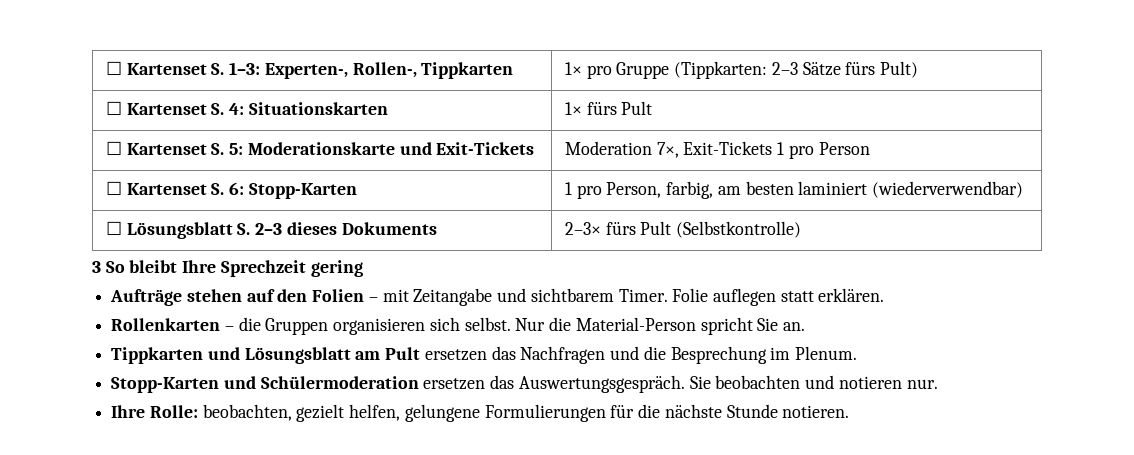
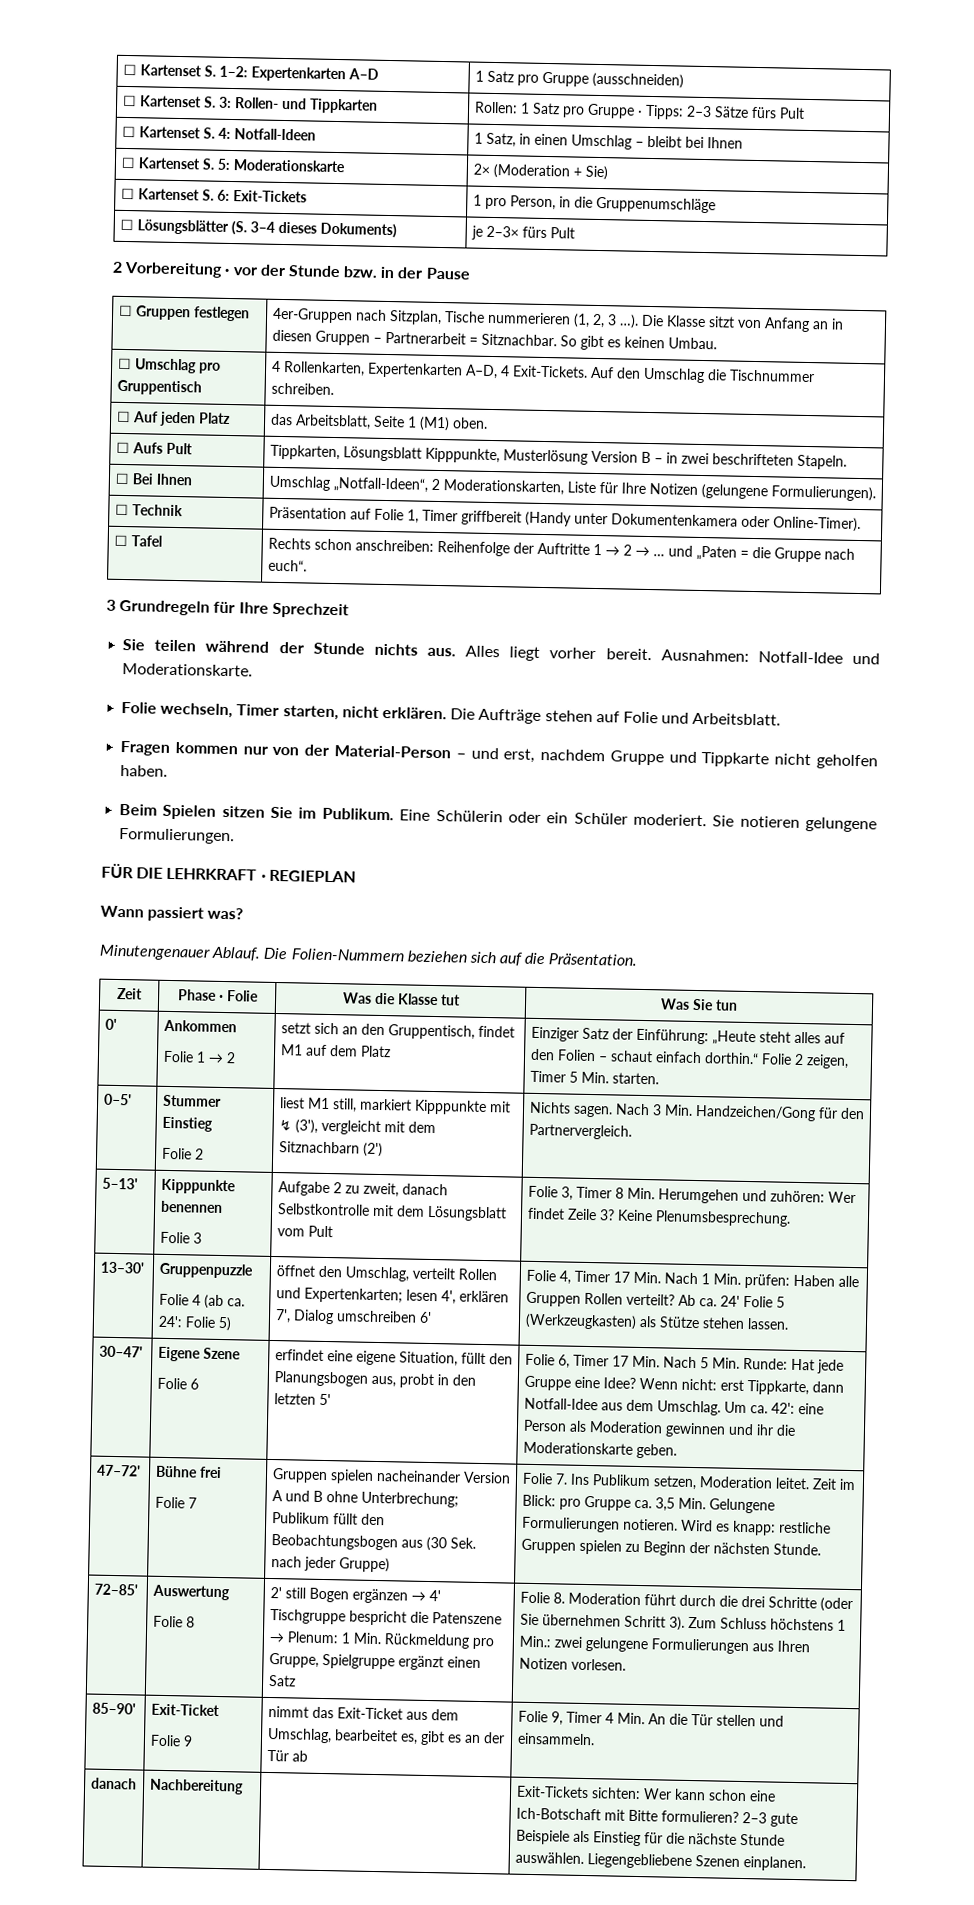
- ☐ Kartenset S. 1–3: Experten-, Rollen-, Tippkarten | 1× pro Gruppe (Tippkarten: 2–3 Sätze fürs Pult)
- ☐ Kartenset S. 4: Situationskarten | 1× fürs Pult
+ ☐ Kartenset S. 1–2: Expertenkarten A–D | 1 Satz pro Gruppe (ausschneiden)
+ ☐ Kartenset S. 3: Rollen- und Tippkarten | Rollen: 1 Satz pro Gruppe · Tipps: 2–3 Sätze fürs Pult
+ ☐ Kartenset S. 4: Notfall-Ideen | 1 Satz, in einen Umschlag – bleibt bei Ihnen
- ☐ Kartenset S. 5: Moderationskarte und Exit-Tickets | Moderation 7×, Exit-Tickets 1 pro Person
+ ☐ Kartenset S. 5: Moderationskarte | 2× (Moderation + Sie)
- ☐ Kartenset S. 6: Stopp-Karten | 1 pro Person, farbig, am besten laminiert (wiederverwendbar)
- ☐ Lösungsblatt S. 2–3 dieses Dokuments | 2–3× fürs Pult (Selbstkontrolle)
- 3 So bleibt Ihre Sprechzeit gering
- Aufträge stehen auf den Folien – mit Zeitangabe und sichtbarem Timer. Folie auflegen statt erklären.
- Rollenkarten – die Gruppen organisieren sich selbst. Nur die Material-Person spricht Sie an.
- Tippkarten und Lösungsblatt am Pult ersetzen das Nachfragen und die Besprechung im Plenum.
- Stopp-Karten und Schülermoderation ersetzen das Auswertungsgespräch. Sie beobachten und notieren nur.
- Ihre Rolle: beobachten, gezielt helfen, gelungene Formulierungen für die nächste Stunde notieren.
+ ☐ Kartenset S. 6: Exit-Tickets | 1 pro Person, in die Gruppenumschläge
+ ☐ Lösungsblätter (S. 3–4 dieses Dokuments) | je 2–3× fürs Pult
+ 2 Vorbereitung · vor der Stunde bzw. in der Pause
+ ☐ Gruppen festlegen | 4er-Gruppen nach Sitzplan, Tische nummerieren (1, 2, 3 …). Die Klasse sitzt von Anfang an in diesen Gruppen – Partnerarbeit = Sitznachbar. So gibt es keinen Umbau.
+ ☐ Umschlag pro Gruppentisch | 4 Rollenkarten, Expertenkarten A–D, 4 Exit-Tickets. Auf den Umschlag die Tischnummer schreiben.
+ ☐ Auf jeden Platz | das Arbeitsblatt, Seite 1 (M1) oben.
+ ☐ Aufs Pult | Tippkarten, Lösungsblatt Kipppunkte, Musterlösung Version B – in zwei beschrifteten Stapeln.
+ ☐ Bei Ihnen | Umschlag „Notfall-Ideen“, 2 Moderationskarten, Liste für Ihre Notizen (gelungene Formulierungen).
+ ☐ Technik | Präsentation auf Folie 1, Timer griffbereit (Handy unter Dokumentenkamera oder Online-Timer).
+ ☐ Tafel | Rechts schon anschreiben: Reihenfolge der Auftritte 1 → 2 → … und „Paten = die Gruppe nach euch“.
+ 3 Grundregeln für Ihre Sprechzeit
+ Sie teilen während der Stunde nichts aus. Alles liegt vorher bereit. Ausnahmen: Notfall-Idee und Moderationskarte.
+ Folie wechseln, Timer starten, nicht erklären. Die Aufträge stehen auf Folie und Arbeitsblatt.
+ Fragen kommen nur von der Material-Person – und erst, nachdem Gruppe und Tippkarte nicht geholfen haben.
+ Beim Spielen sitzen Sie im Publikum. Eine Schülerin oder ein Schüler moderiert. Sie notieren gelungene Formulierungen.
+ FÜR DIE LEHRKRAFT · REGIEPLAN
+ Wann passiert was?
+ Minutengenauer Ablauf. Die Folien-Nummern beziehen sich auf die Präsentation.
+ Zeit | Phase · Folie | Was die Klasse tut | Was Sie tun
+ 0' | Ankommen
+ Folie 1 → 2 | setzt sich an den Gruppentisch, findet M1 auf dem Platz | Einziger Satz der Einführung: „Heute steht alles auf den Folien – schaut einfach dorthin.“ Folie 2 zeigen, Timer 5 Min. starten.
+ 0–5' | Stummer Einstieg
+ Folie 2 | liest M1 still, markiert Kipppunkte mit ↯ (3'), vergleicht mit dem Sitznachbarn (2') | Nichts sagen. Nach 3 Min. Handzeichen/Gong für den Partnervergleich.
+ 5–13' | Kipppunkte benennen
+ Folie 3 | Aufgabe 2 zu zweit, danach Selbstkontrolle mit dem Lösungsblatt vom Pult | Folie 3, Timer 8 Min. Herumgehen und zuhören: Wer findet Zeile 3? Keine Plenumsbesprechung.
+ 13–30' | Gruppenpuzzle
+ Folie 4 (ab ca. 24': Folie 5) | öffnet den Umschlag, verteilt Rollen und Expertenkarten; lesen 4', erklären 7', Dialog umschreiben 6' | Folie 4, Timer 17 Min. Nach 1 Min. prüfen: Haben alle Gruppen Rollen verteilt? Ab ca. 24' Folie 5 (Werkzeugkasten) als Stütze stehen lassen.
+ 30–47' | Eigene Szene
+ Folie 6 | erfindet eine eigene Situation, füllt den Planungsbogen aus, probt in den letzten 5' | Folie 6, Timer 17 Min. Nach 5 Min. Runde: Hat jede Gruppe eine Idee? Wenn nicht: erst Tippkarte, dann Notfall-Idee aus dem Umschlag. Um ca. 42': eine Person als Moderation gewinnen und ihr die Moderationskarte geben.
+ 47–72' | Bühne frei
+ Folie 7 | Gruppen spielen nacheinander Version A und B ohne Unterbrechung; Publikum füllt den Beobachtungsbogen aus (30 Sek. nach jeder Gruppe) | Folie 7. Ins Publikum setzen, Moderation leitet. Zeit im Blick: pro Gruppe ca. 3,5 Min. Gelungene Formulierungen notieren. Wird es knapp: restliche Gruppen spielen zu Beginn der nächsten Stunde.
+ 72–85' | Auswertung
+ Folie 8 | 2' still Bogen ergänzen → 4' Tischgruppe bespricht die Patenszene → Plenum: 1 Min. Rückmeldung pro Gruppe, Spielgruppe ergänzt einen Satz | Folie 8. Moderation führt durch die drei Schritte (oder Sie übernehmen Schritt 3). Zum Schluss höchstens 1 Min.: zwei gelungene Formulierungen aus Ihren Notizen vorlesen.
+ 85–90' | Exit-Ticket
+ Folie 9 | nimmt das Exit-Ticket aus dem Umschlag, bearbeitet es, gibt es an der Tür ab | Folie 9, Timer 4 Min. An die Tür stellen und einsammeln.
+ danach | Nachbereitung | | Exit-Tickets sichten: Wer kann schon eine Ich-Botschaft mit Bitte formulieren? 2–3 gute Beispiele als Einstieg für die nächste Stunde auswählen. Liegengebliebene Szenen einplanen.

